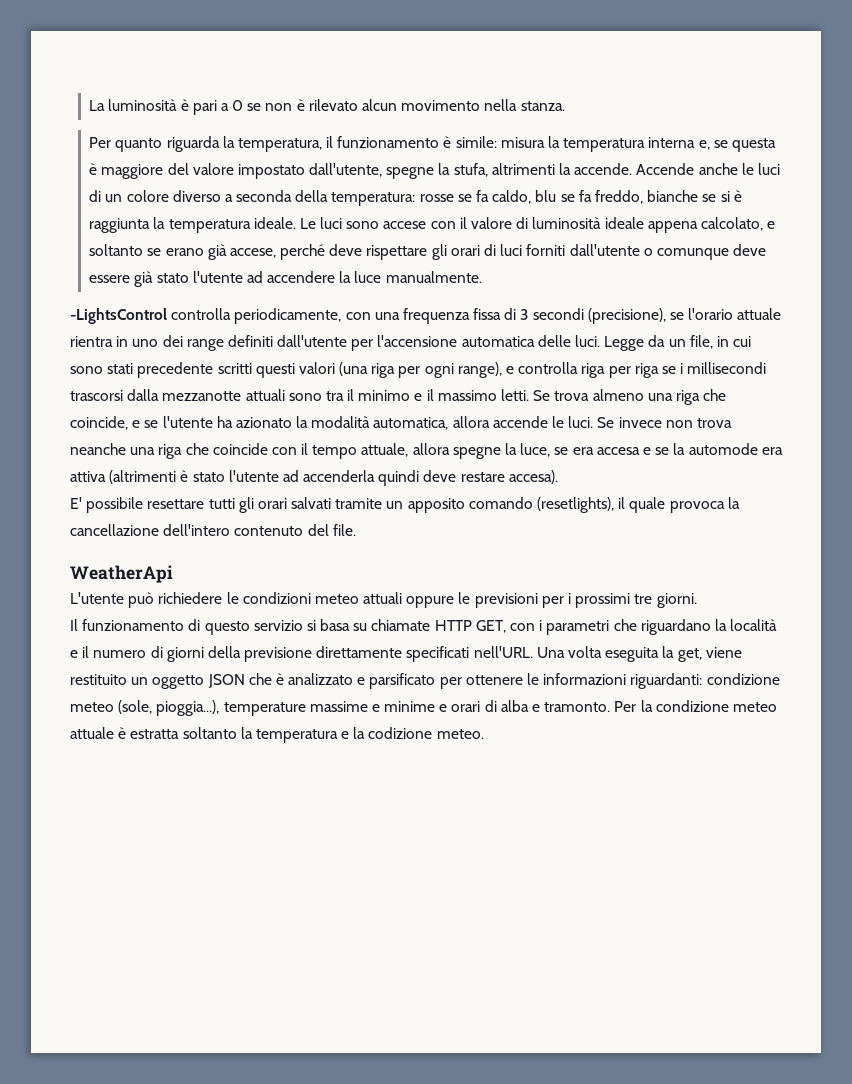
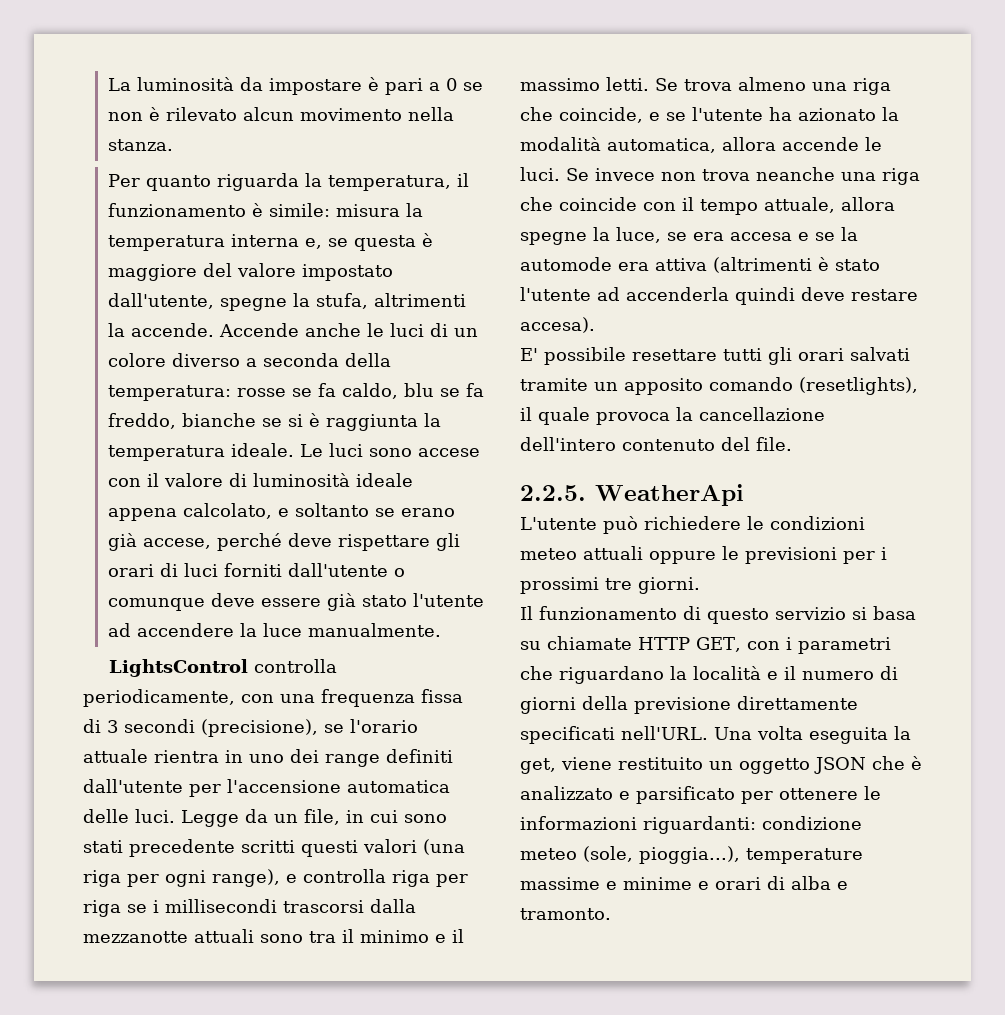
- La luminosità è pari a 0 se non è rilevato alcun movimento nella stanza.
+ La luminosità da impostare è pari a 0 se non è rilevato alcun movimento nella stanza.
- -LightsControl controlla periodicamente, con una frequenza fissa di 3 secondi (precisione), se l'orario attuale rientra in uno dei range definiti dall'utente per l'accensione automatica delle luci.
+ LightsControl controlla periodicamente, con una frequenza fissa di 3 secondi (precisione), se l'orario attuale rientra in uno dei range definiti dall'utente per l'accensione automatica delle luci.
- WeatherApi
+ 2.2.5. WeatherApi
- Per la condizione meteo attuale è estratta soltanto la temperatura e la codizione meteo.

